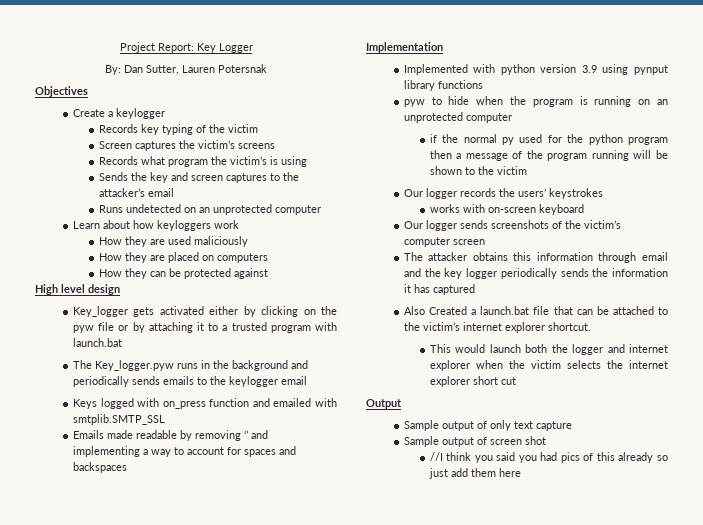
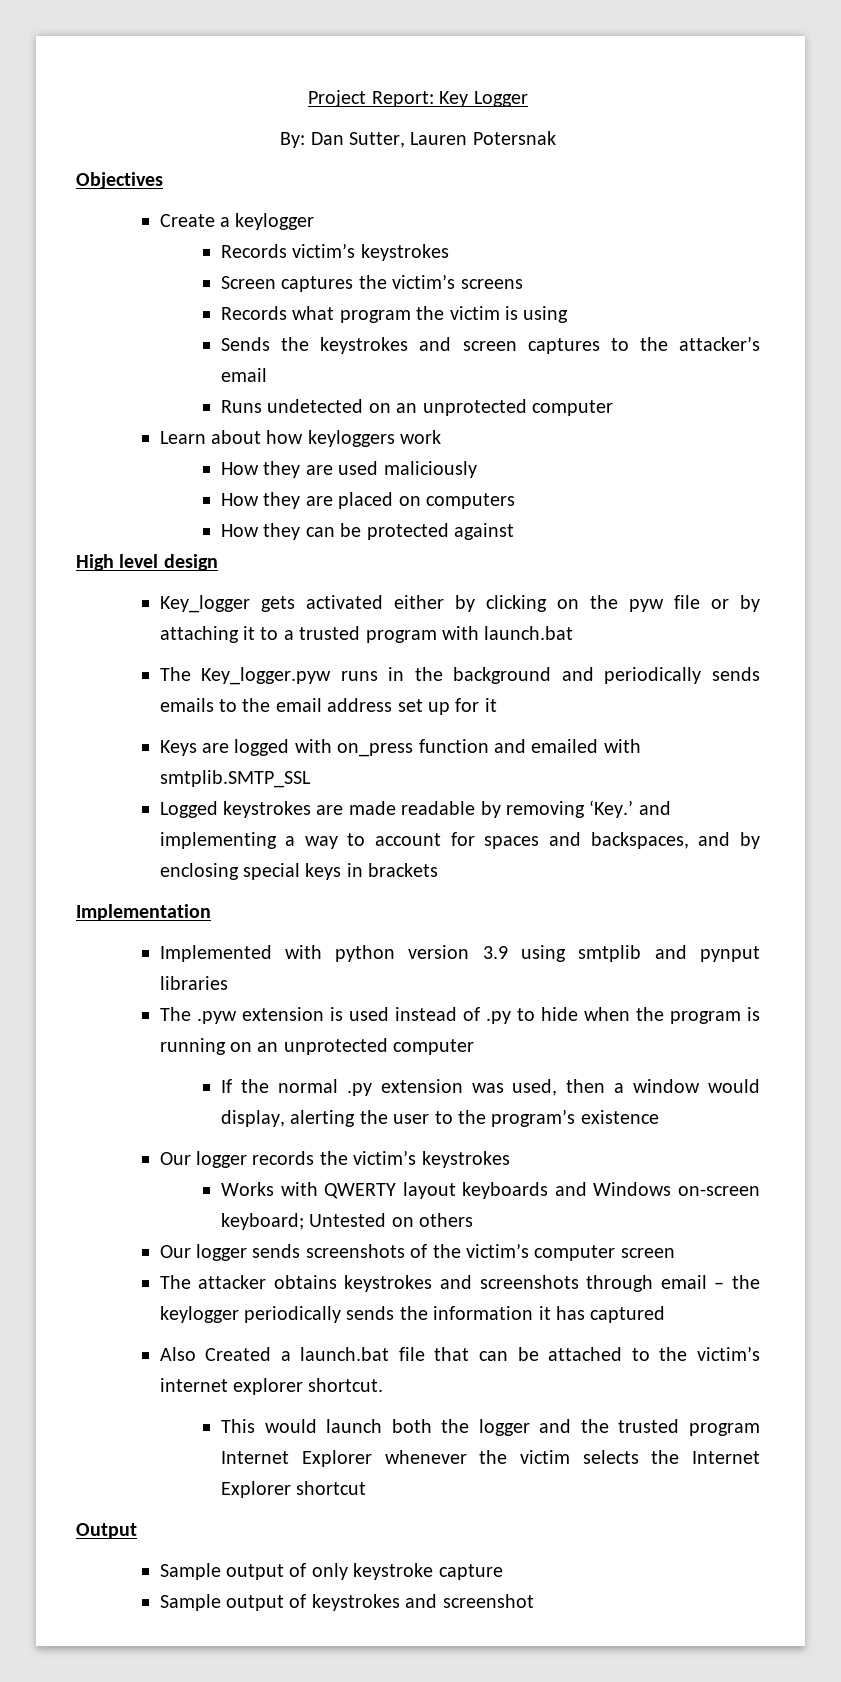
- Records key typing of the victim
+ Records victim’s keystrokes
- Records what program the victim’s is using
+ Records what program the victim is using
- Sends the key and screen captures to the attacker’s email
+ Sends the keystrokes and screen captures to the attacker’s email
- The Key_logger.pyw runs in the background and periodically sends emails to the keylogger email
+ The Key_logger.pyw runs in the background and periodically sends emails to the email address set up for it
- Keys logged with on_press function and emailed with smtplib.SMTP_SSL
+ Keys are logged with on_press function and emailed with smtplib.SMTP_SSL
- Emails made readable by removing ‘’ and implementing a way to account for spaces and backspaces
+ Logged keystrokes are made readable by removing ‘Key.’ and implementing a way to account for spaces and backspaces, and by enclosing special keys in brackets
- Implemented with python version 3.9 using pynput library functions
- pyw to hide when the program is running on an unprotected computer
+ Implemented with python version 3.9 using smtplib and pynput libraries
+ The .pyw extension is used instead of .py to hide when the program is running on an unprotected computer
- if the normal py used for the python program then a message of the program running will be shown to the victim
+ If the normal .py extension was used, then a window would display, alerting the user to the program’s existence
- Our logger records the users’ keystrokes
- works with on-screen keyboard
+ Our logger records the victim’s keystrokes
+ Works with QWERTY layout keyboards and Windows on-screen keyboard; Untested on others
- The attacker obtains this information through email and the key logger periodically sends the information it has captured
+ The attacker obtains keystrokes and screenshots through email – the keylogger periodically sends the information it has captured
- This would launch both the logger and internet explorer when the victim selects the internet explorer short cut
+ This would launch both the logger and the trusted program Internet Explorer whenever the victim selects the Internet Explorer shortcut
- Sample output of only text capture
+ Sample output of only keystroke capture
- Sample output of screen shot
- //I think you said you had pics of this already so just add them here
+ Sample output of keystrokes and screenshot

